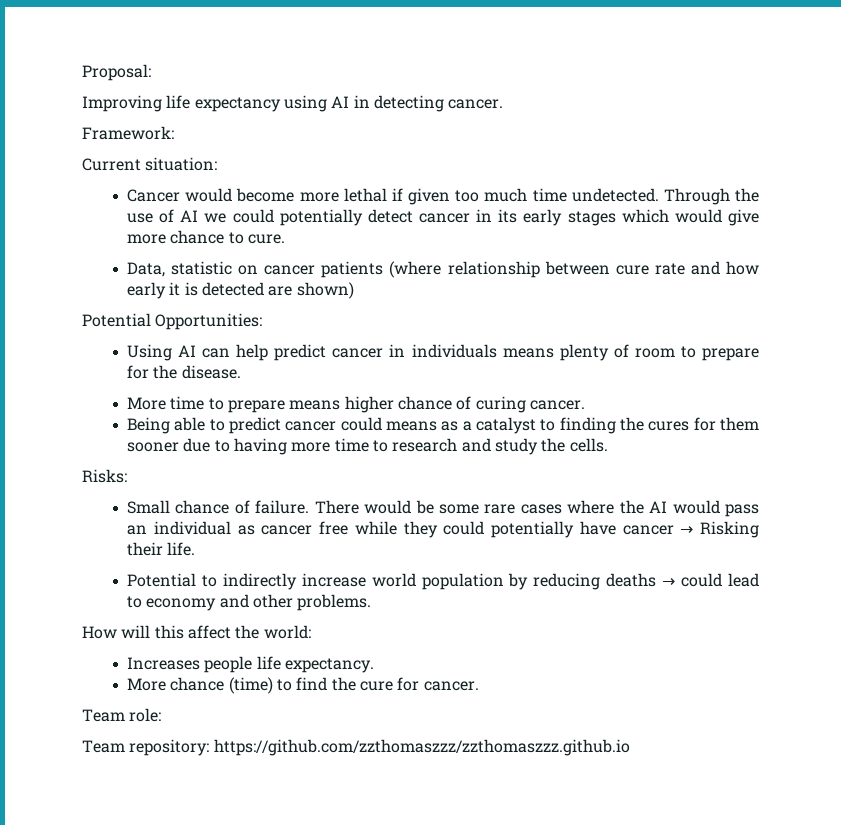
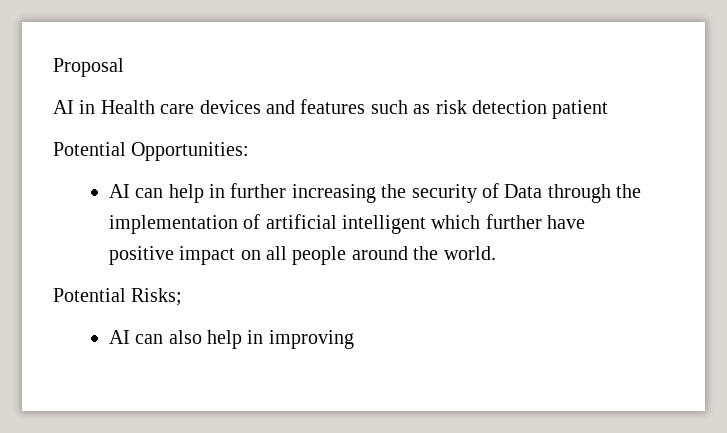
- Proposal:
- Improving life expectancy using AI in detecting cancer.
- Framework:
- Current situation:
- Cancer would become more lethal if given too much time undetected. Through the use of AI we could potentially detect cancer in its early stages which would give more chance to cure.
- Data, statistic on cancer patients (where relationship between cure rate and how early it is detected are shown)
+ Proposal
+ AI in Health care devices and features such as risk detection patient
- Using AI can help predict cancer in individuals means plenty of room to prepare for the disease.
- More time to prepare means higher chance of curing cancer.
- Being able to predict cancer could means as a catalyst to finding the cures for them sooner due to having more time to research and study the cells.
- Risks:
- Small chance of failure. There would be some rare cases where the AI would pass an individual as cancer free while they could potentially have cancer → Risking their life.
- Potential to indirectly increase world population by reducing deaths → could lead to economy and other problems.
- How will this affect the world:
- Increases people life expectancy.
- More chance (time) to find the cure for cancer.
- Team role:
- Team repository: https://github.com/zzthomaszzz/zzthomaszzz.github.io
+ AI can help in further increasing the security of Data through the implementation of artificial intelligent which further have positive impact on all people around the world.
+ Potential Risks;
+ AI can also help in improving

